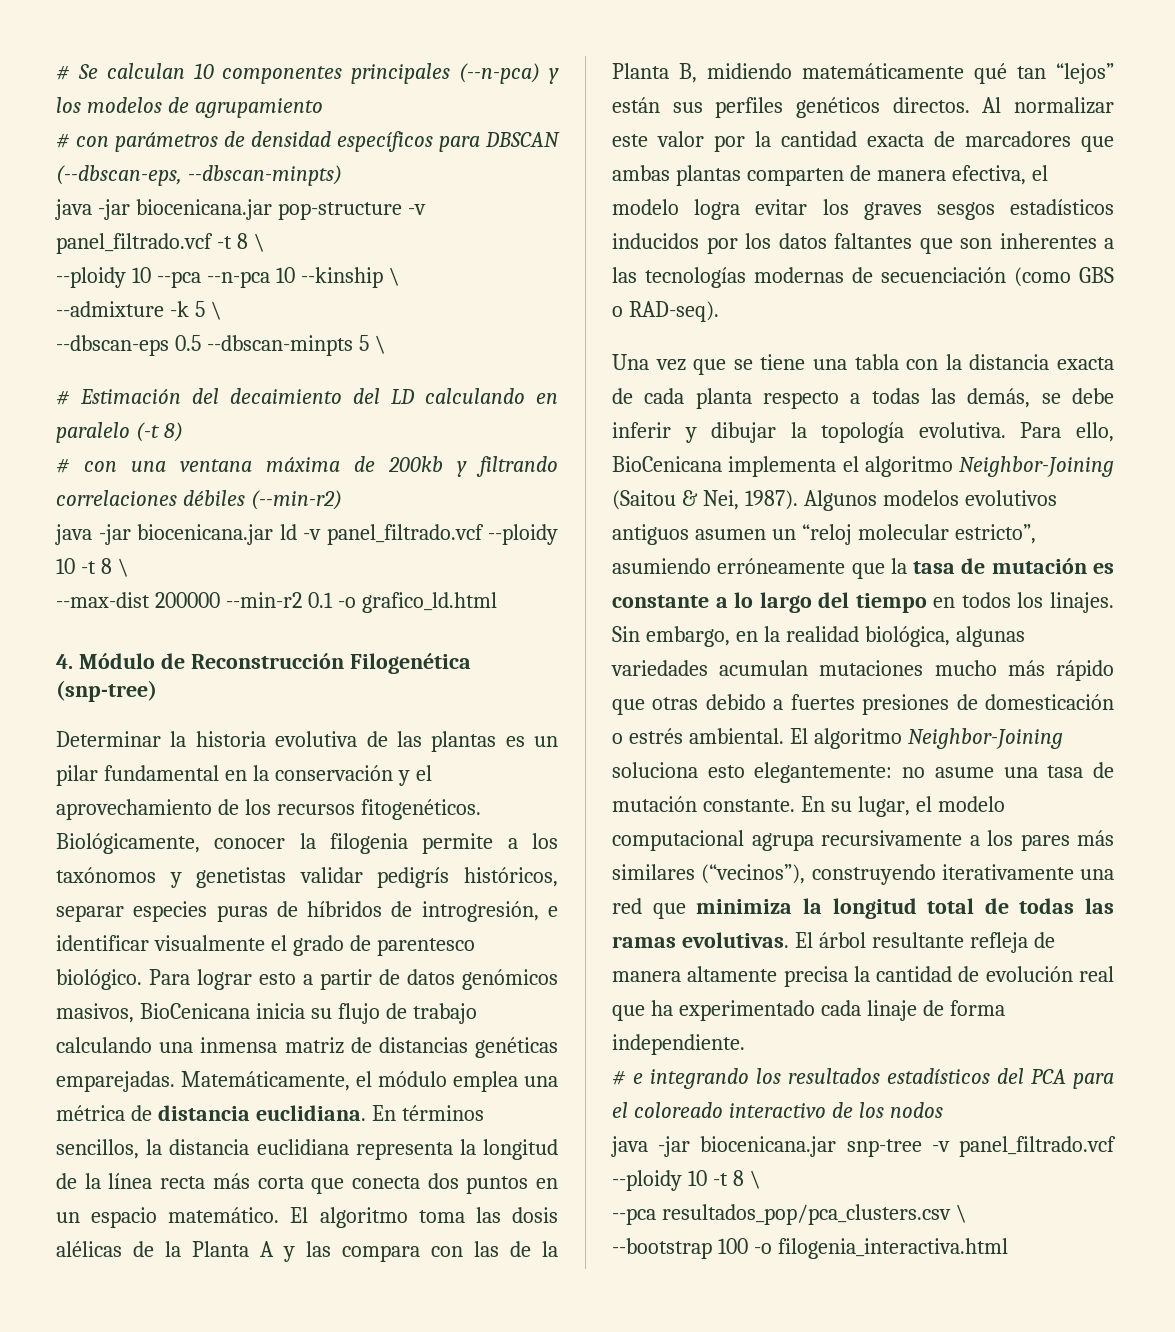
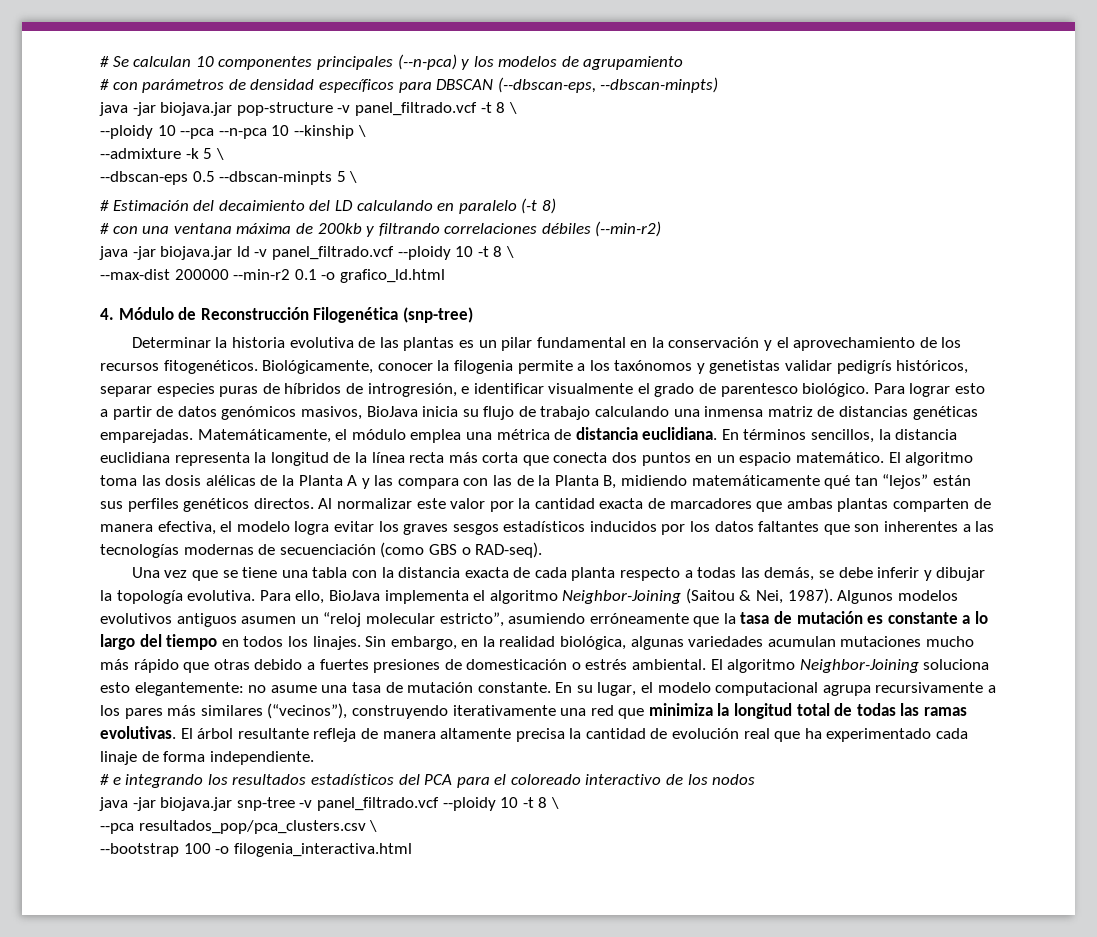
- java -jar biocenicana.jar pop-structure -v panel_filtrado.vcf -t 8 \
+ java -jar biojava.jar pop-structure -v panel_filtrado.vcf -t 8 \
- java -jar biocenicana.jar ld -v panel_filtrado.vcf --ploidy 10 -t 8 \
+ java -jar biojava.jar ld -v panel_filtrado.vcf --ploidy 10 -t 8 \
- Para lograr esto a partir de datos genómicos masivos, BioCenicana inicia su flujo de trabajo calculando una inmensa matriz de distancias genéticas emparejadas.
+ Para lograr esto a partir de datos genómicos masivos, BioJava inicia su flujo de trabajo calculando una inmensa matriz de distancias genéticas emparejadas.
- Para ello, BioCenicana implementa el algoritmo Neighbor-Joining (Saitou & Nei, 1987).
+ Para ello, BioJava implementa el algoritmo Neighbor-Joining (Saitou & Nei, 1987).
- java -jar biocenicana.jar snp-tree -v panel_filtrado.vcf --ploidy 10 -t 8 \
+ java -jar biojava.jar snp-tree -v panel_filtrado.vcf --ploidy 10 -t 8 \

